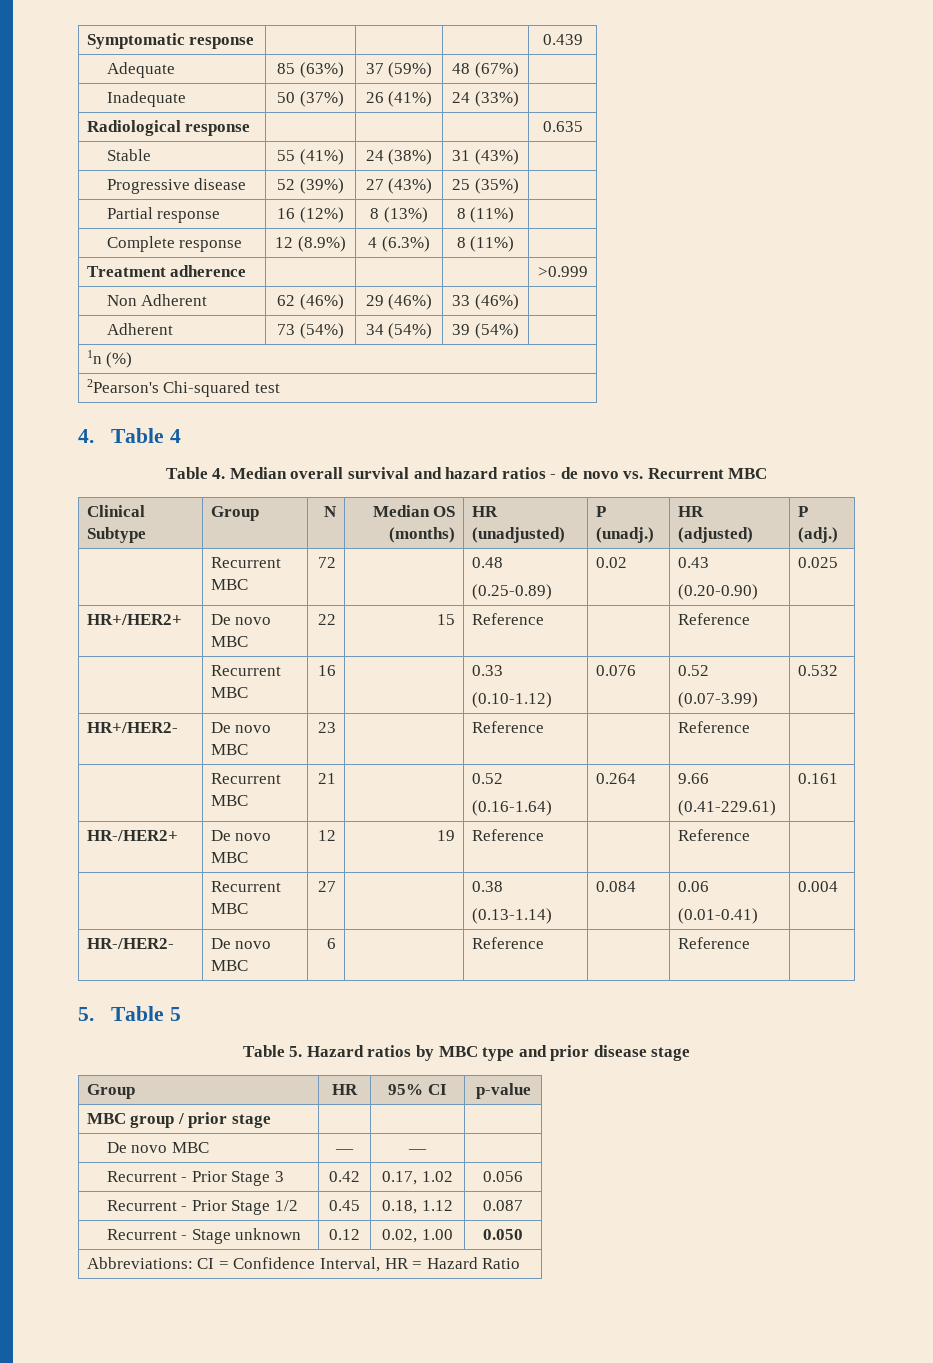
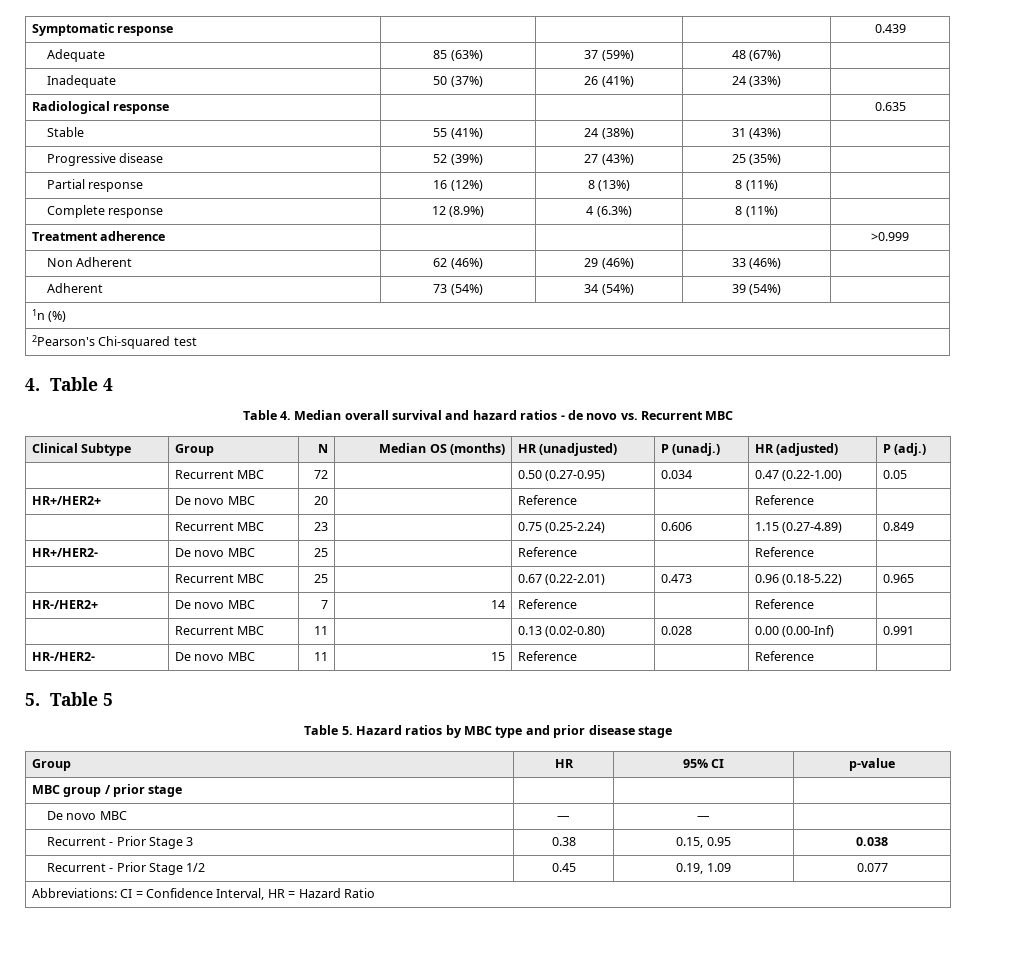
- | Recurrent MBC | 72 | | 0.48
- (0.25-0.89) | 0.02 | 0.43
- (0.20-0.90) | 0.025
- HR+/HER2+ | De novo MBC | 22 | 15 | Reference | | Reference |
- | Recurrent MBC | 16 | | 0.33
- (0.10-1.12) | 0.076 | 0.52
- (0.07-3.99) | 0.532
- HR+/HER2- | De novo MBC | 23 | | Reference | | Reference |
- | Recurrent MBC | 21 | | 0.52
- (0.16-1.64) | 0.264 | 9.66
- (0.41-229.61) | 0.161
- HR-/HER2+ | De novo MBC | 12 | 19 | Reference | | Reference |
- | Recurrent MBC | 27 | | 0.38
- (0.13-1.14) | 0.084 | 0.06
- (0.01-0.41) | 0.004
+ | Recurrent MBC | 72 | | 0.50 (0.27-0.95) | 0.034 | 0.47 (0.22-1.00) | 0.05
+ HR+/HER2+ | De novo MBC | 20 | | Reference | | Reference |
+ | Recurrent MBC | 23 | | 0.75 (0.25-2.24) | 0.606 | 1.15 (0.27-4.89) | 0.849
+ HR+/HER2- | De novo MBC | 25 | | Reference | | Reference |
+ | Recurrent MBC | 25 | | 0.67 (0.22-2.01) | 0.473 | 0.96 (0.18-5.22) | 0.965
+ HR-/HER2+ | De novo MBC | 7 | 14 | Reference | | Reference |
+ | Recurrent MBC | 11 | | 0.13 (0.02-0.80) | 0.028 | 0.00 (0.00-Inf) | 0.991
- HR-/HER2- | De novo MBC | 6 | | Reference | | Reference |
+ HR-/HER2- | De novo MBC | 11 | 15 | Reference | | Reference |
- Recurrent - Prior Stage 3 | 0.42 | 0.17, 1.02 | 0.056
+ Recurrent - Prior Stage 3 | 0.38 | 0.15, 0.95 | 0.038
- Recurrent - Prior Stage 1/2 | 0.45 | 0.18, 1.12 | 0.087
- Recurrent - Stage unknown | 0.12 | 0.02, 1.00 | 0.050
+ Recurrent - Prior Stage 1/2 | 0.45 | 0.19, 1.09 | 0.077

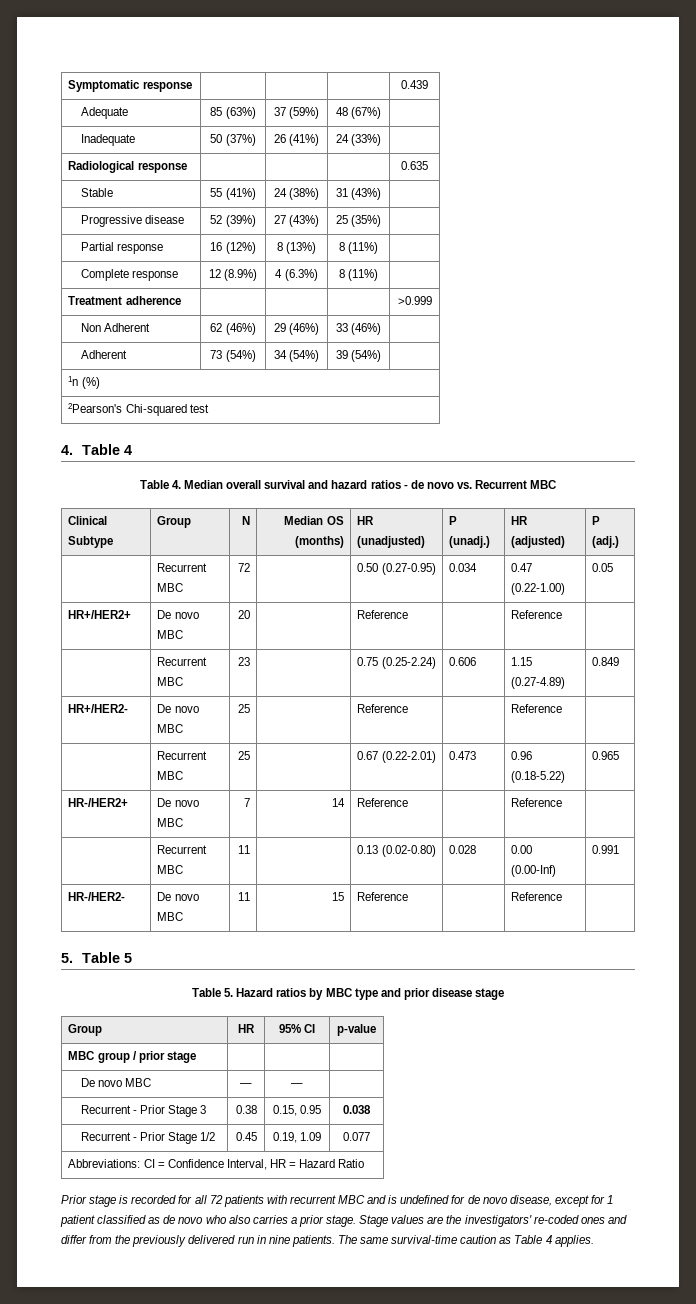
+ Prior stage is recorded for all 72 patients with recurrent MBC and is undefined for de novo disease, except for 1 patient classified as de novo who also carries a prior stage. Stage values are the investigators' re-coded ones and differ from the previously delivered run in nine patients. The same survival-time caution as Table 4 applies.

